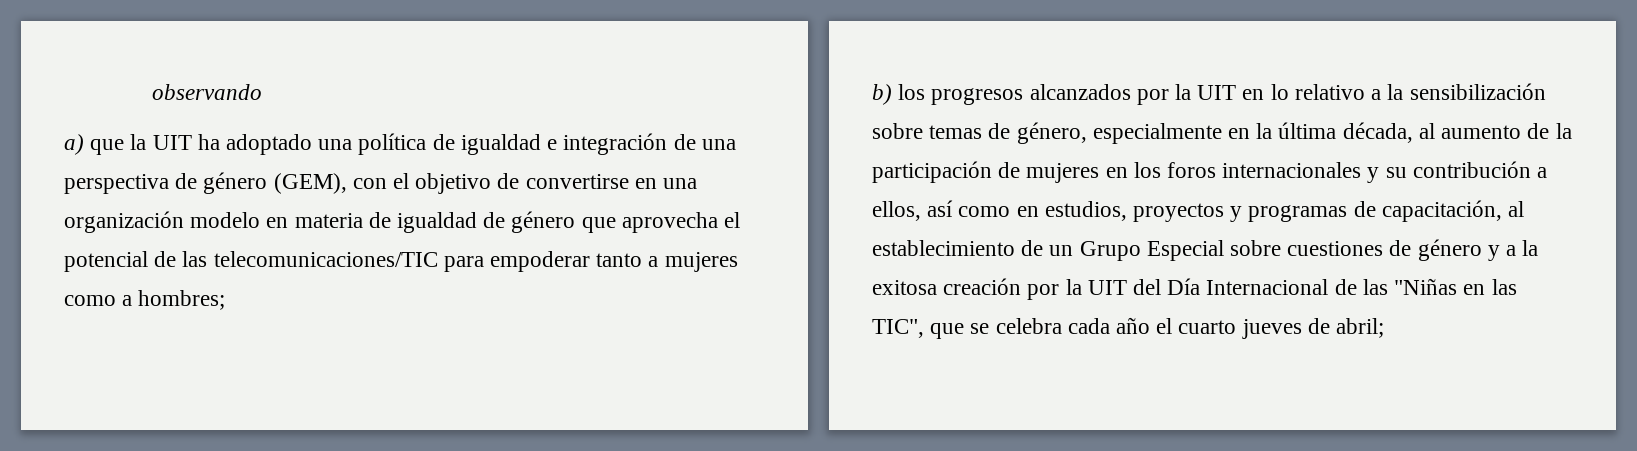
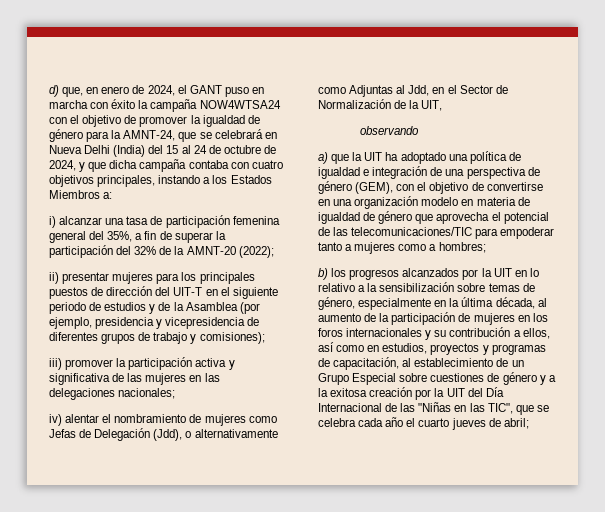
+ d) que, en enero de 2024, el GANT puso en marcha con éxito la campaña NOW4WTSA24 con el objetivo de promover la igualdad de género para la AMNT-24, que se celebrará en Nueva Delhi (India) del 15 al 24 de octubre de 2024, y que dicha campaña contaba con cuatro objetivos principales, instando a los Estados Miembros a:
+ i) alcanzar una tasa de participación femenina general del 35%, a fin de superar la participación del 32% de la AMNT-20 (2022);
+ ii) presentar mujeres para los principales puestos de dirección del UIT-T en el siguiente periodo de estudios y de la Asamblea (por ejemplo, presidencia y vicepresidencia de diferentes grupos de trabajo y comisiones);
+ iii) promover la participación activa y significativa de las mujeres en las delegaciones nacionales;
+ iv) alentar el nombramiento de mujeres como Jefas de Delegación (Jdd), o alternativamente como Adjuntas al Jdd, en el Sector de Normalización de la UIT,

